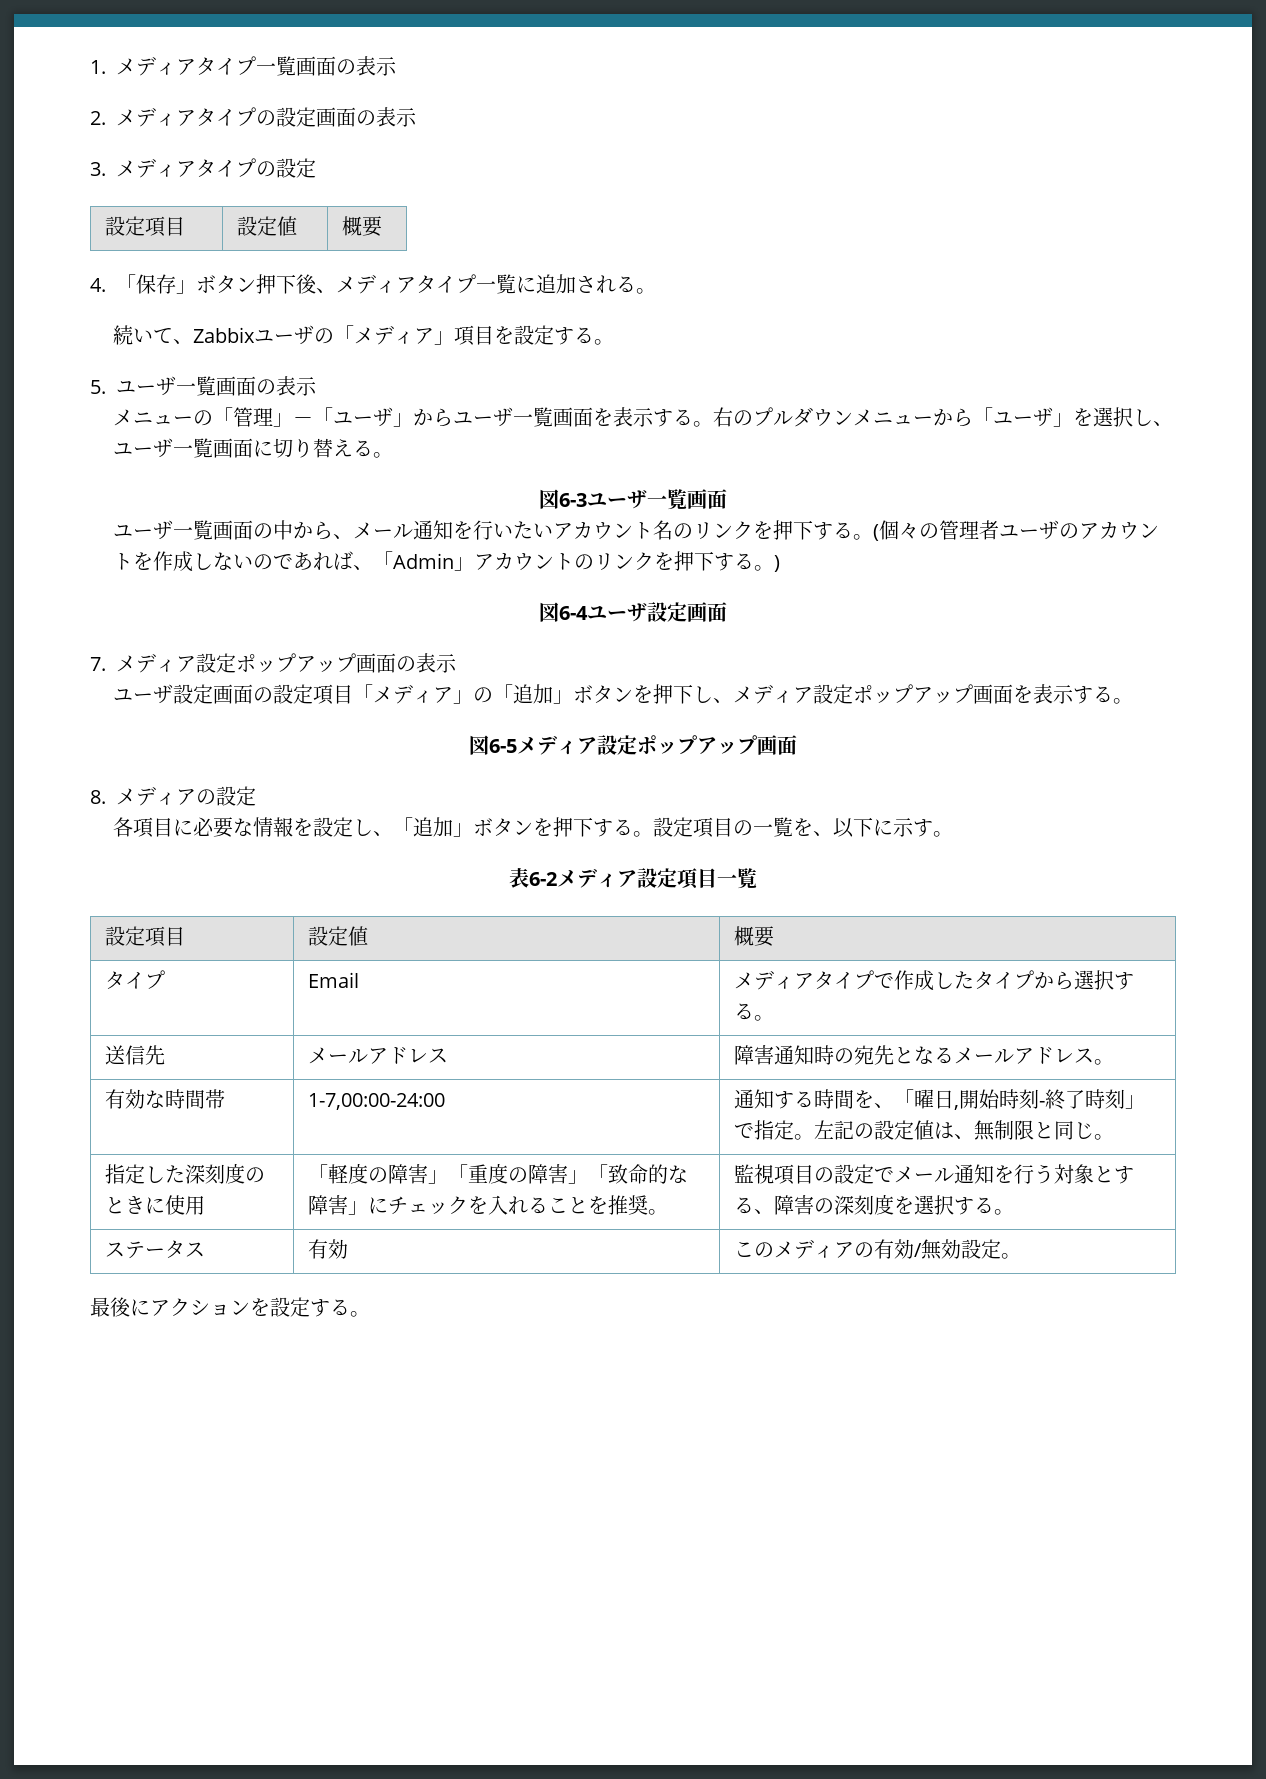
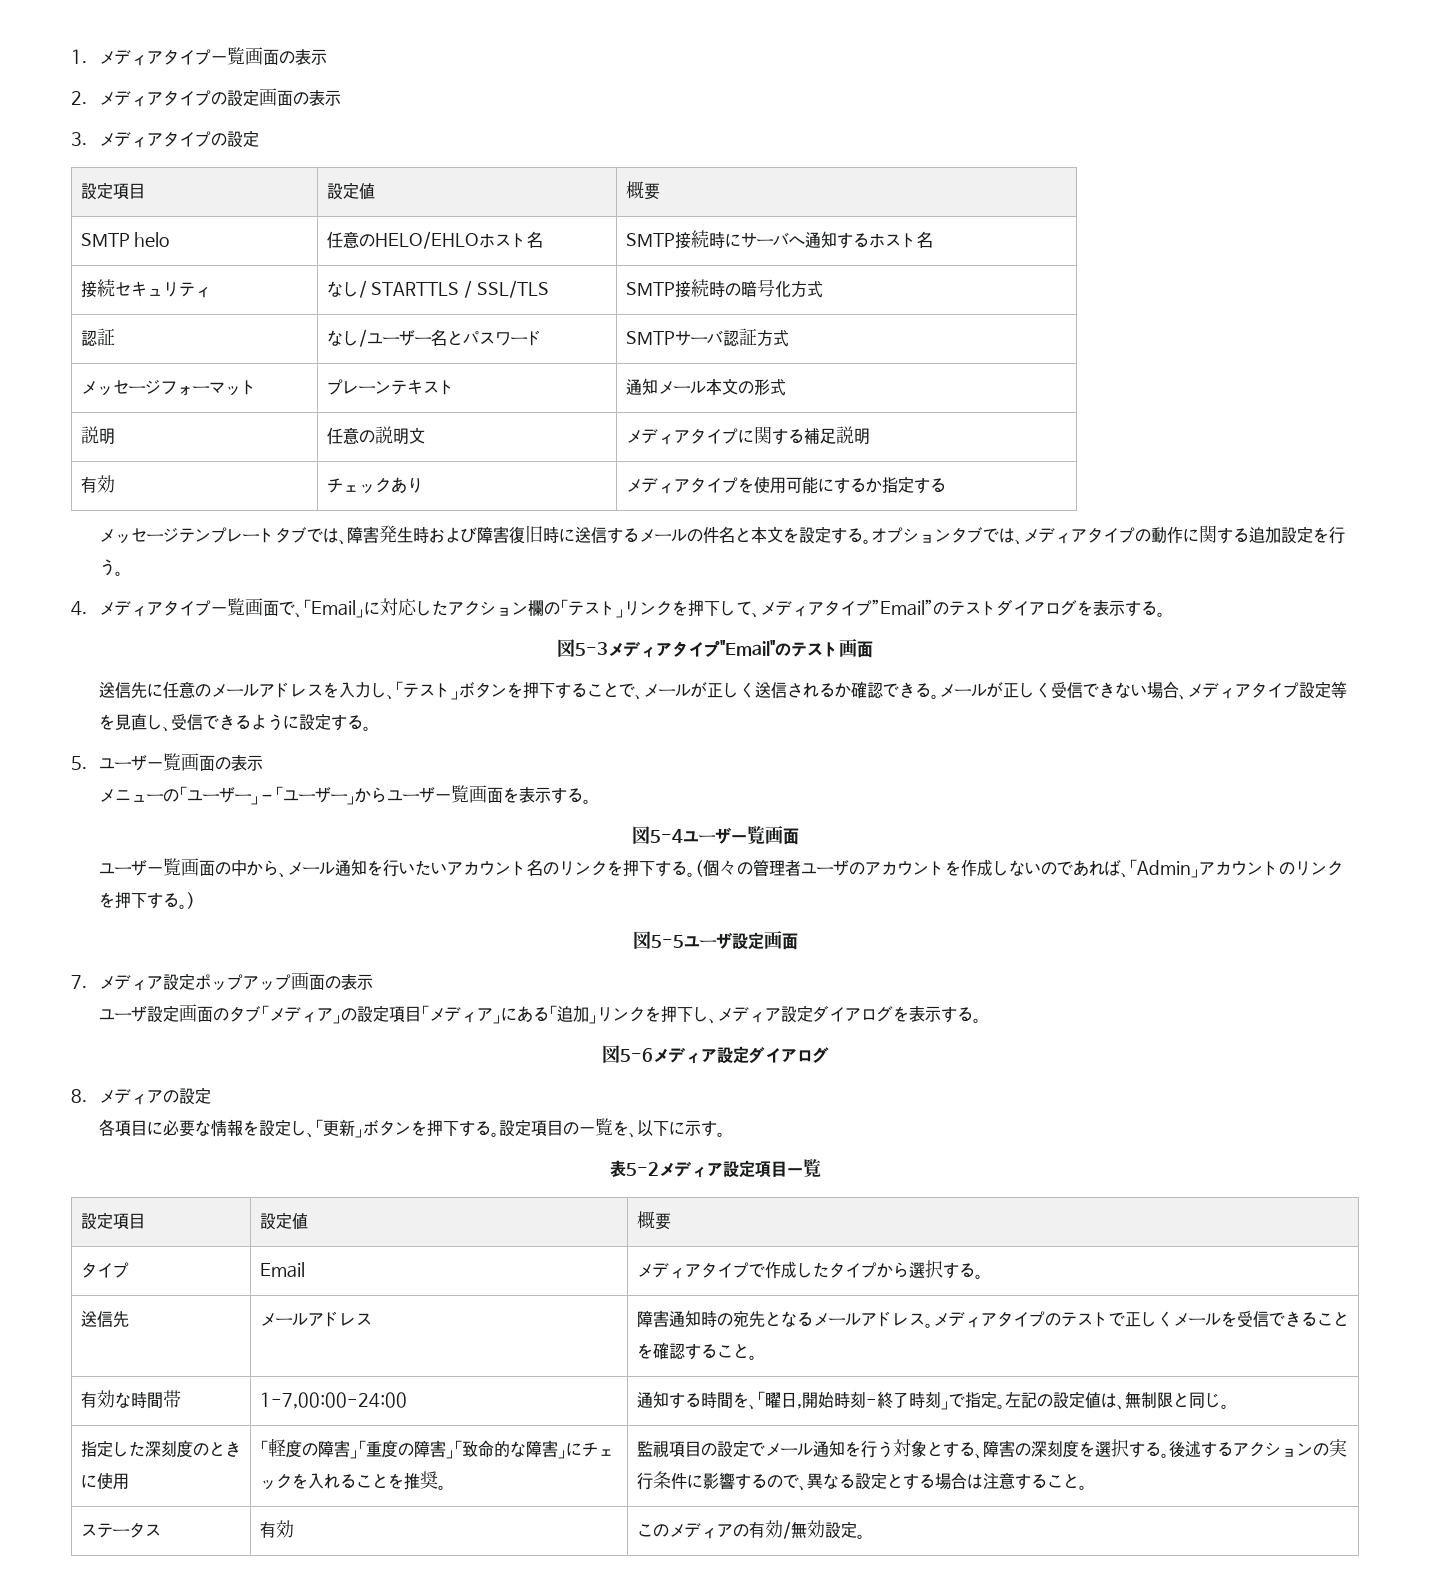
- 4.「保存」ボタン押下後、メディアタイプ一覧に追加される。
- 続いて、Zabbixユーザの「メディア」項目を設定する。
+ SMTP helo | 任意のHELO/EHLOホスト名 | SMTP接続時にサーバへ通知するホスト名
+ 接続セキュリティ | なし/ STARTTLS / SSL/TLS | SMTP接続時の暗号化方式
+ 認証 | なし/ユーザー名とパスワード | SMTPサーバ認証方式
+ メッセージフォーマット | プレーンテキスト | 通知メール本文の形式
+ 説明 | 任意の説明文 | メディアタイプに関する補足説明
+ 有効 | チェックあり | メディアタイプを使用可能にするか指定する
+ メッセージテンプレートタブでは、障害発生時および障害復旧時に送信するメールの件名と本文を設定する。オプションタブでは、メディアタイプの動作に関する追加設定を行う。
+ 4.メディアタイプ一覧画面で、「Email」に対応したアクション欄の「テスト」リンクを押下して、メディアタイプ”Email”のテストダイアログを表示する。
+ 図5-3メディアタイプ"Email"のテスト画面
+ 送信先に任意のメールアドレスを入力し、「テスト」ボタンを押下することで、メールが正しく送信されるか確認できる。メールが正しく受信できない場合、メディアタイプ設定等を見直し、受信できるように設定する。
- メニューの「管理」－「ユーザ」からユーザ一覧画面を表示する。右のプルダウンメニューから「ユーザ」を選択し、ユーザ一覧画面に切り替える。
- 図6-3ユーザ一覧画面
+ メニューの「ユーザー」－「ユーザー」からユーザ一覧画面を表示する。
+ 図5-4ユーザ一覧画面
- 図6-4ユーザ設定画面
+ 図5-5ユーザ設定画面
- ユーザ設定画面の設定項目「メディア」の「追加」ボタンを押下し、メディア設定ポップアップ画面を表示する。
- 図6-5メディア設定ポップアップ画面
+ ユーザ設定画面のタブ「メディア」の設定項目「メディア」にある「追加」リンクを押下し、メディア設定ダイアログを表示する。
+ 図5-6メディア設定ダイアログ
- 各項目に必要な情報を設定し、「追加」ボタンを押下する。
+ 各項目に必要な情報を設定し、「更新」ボタンを押下する。
- 表6-2メディア設定項目一覧
+ 表5-2メディア設定項目一覧
- 送信先 | メールアドレス | 障害通知時の宛先となるメールアドレス。
+ 送信先 | メールアドレス | 障害通知時の宛先となるメールアドレス。メディアタイプのテストで正しくメールを受信できることを確認すること。
+ 後述するアクションの実行条件に影響するので、異なる設定とする場合は注意すること。
- 最後にアクションを設定する。

